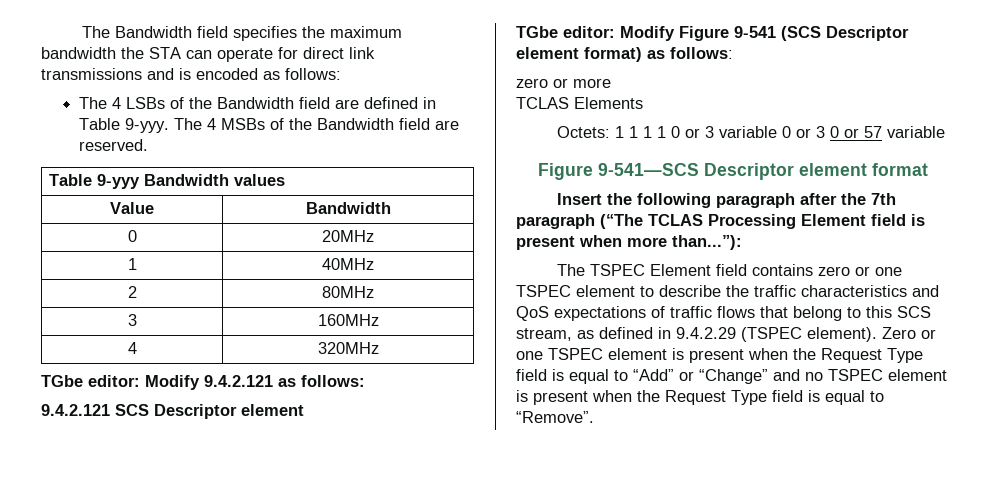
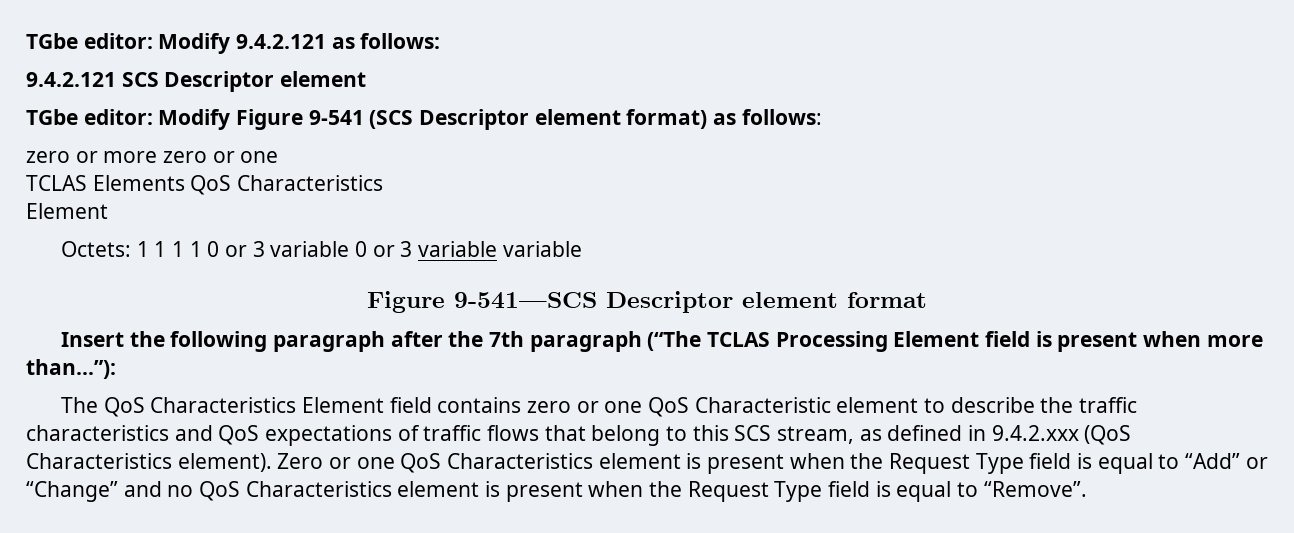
- The Bandwidth field specifies the maximum bandwidth the STA can operate for direct link transmissions and is encoded as follows:
- The 4 LSBs of the Bandwidth field are defined in Table 9-yyy. The 4 MSBs of the Bandwidth field are reserved.
- Table 9-yyy Bandwidth values
- Value | Bandwidth
- 0 | 20MHz
- 1 | 40MHz
- 2 | 80MHz
- 3 | 160MHz
- 4 | 320MHz
- zero or more
+ zero or more zero or one
- TCLAS Elements
+ TCLAS Elements QoS Characteristics
+ Element
- Octets: 1 1 1 1 0 or 3 variable 0 or 3 0 or 57 variable
+ Octets: 1 1 1 1 0 or 3 variable 0 or 3 variable variable
- The TSPEC Element field contains zero or one TSPEC element to describe the traffic characteristics and QoS expectations of traffic flows that belong to this SCS stream, as defined in 9.4.2.29 (TSPEC element).
+ The QoS Characteristics Element field contains zero or one QoS Characteristic element to describe the traffic characteristics and QoS expectations of traffic flows that belong to this SCS stream, as defined in 9.4.2.xxx (QoS Characteristics element).
- Zero or one TSPEC element is present when the Request Type field is equal to “Add” or “Change” and no TSPEC element is present when the Request Type field is equal to “Remove”.
+ Zero or one QoS Characteristics element is present when the Request Type field is equal to “Add” or “Change” and no QoS Characteristics element is present when the Request Type field is equal to “Remove”.

